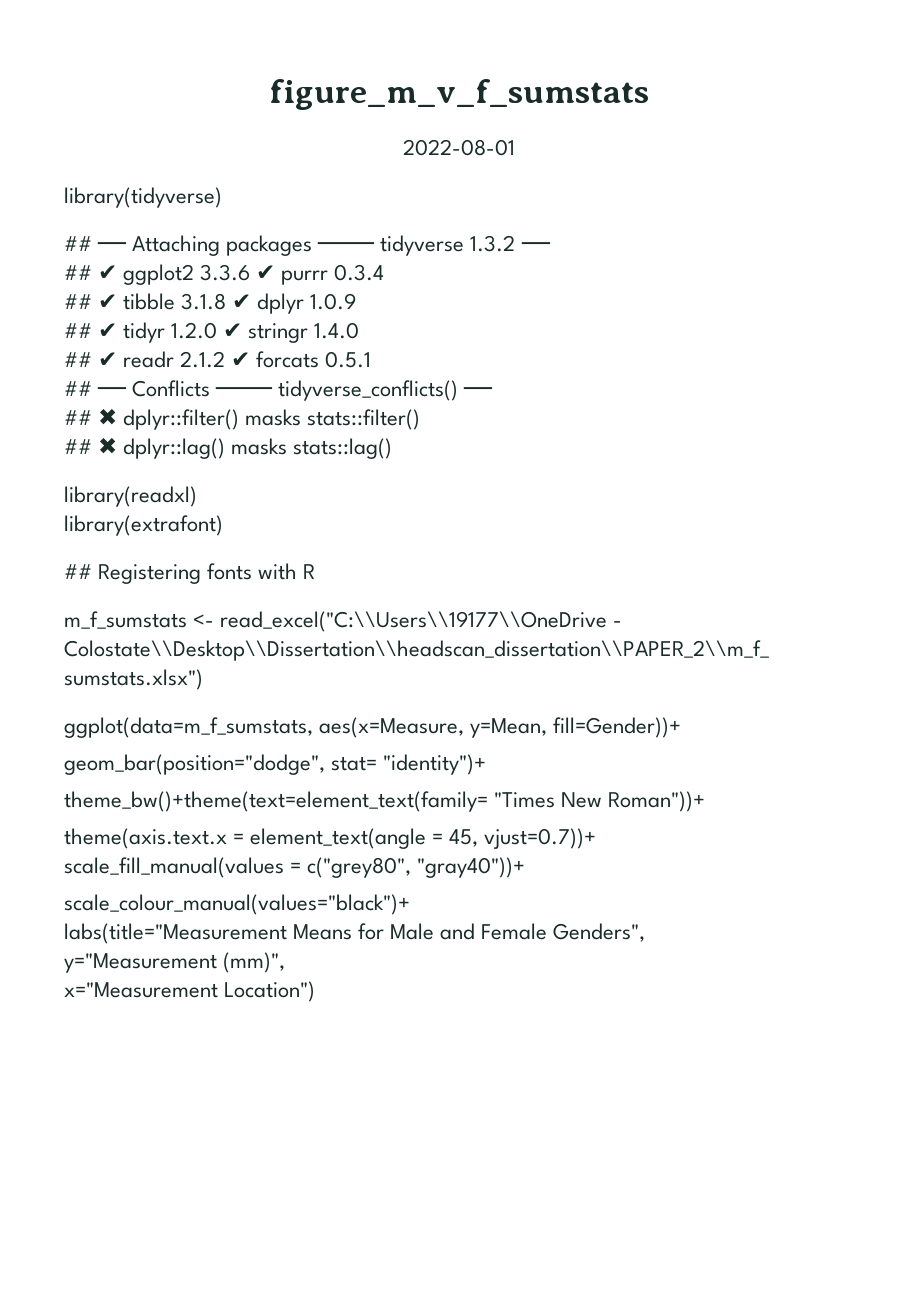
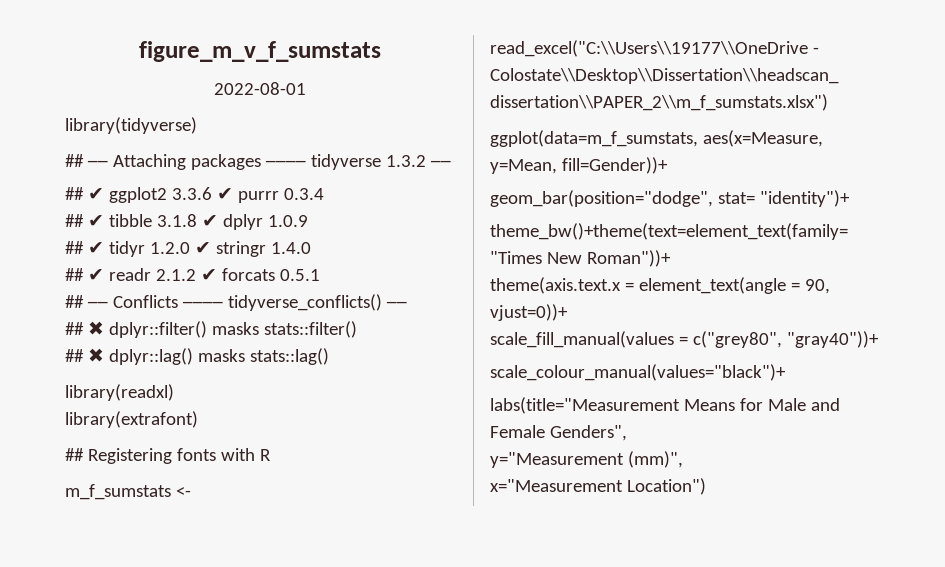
- theme(axis.text.x = element_text(angle = 45, vjust=0.7))+
+ theme(axis.text.x = element_text(angle = 90, vjust=0))+

